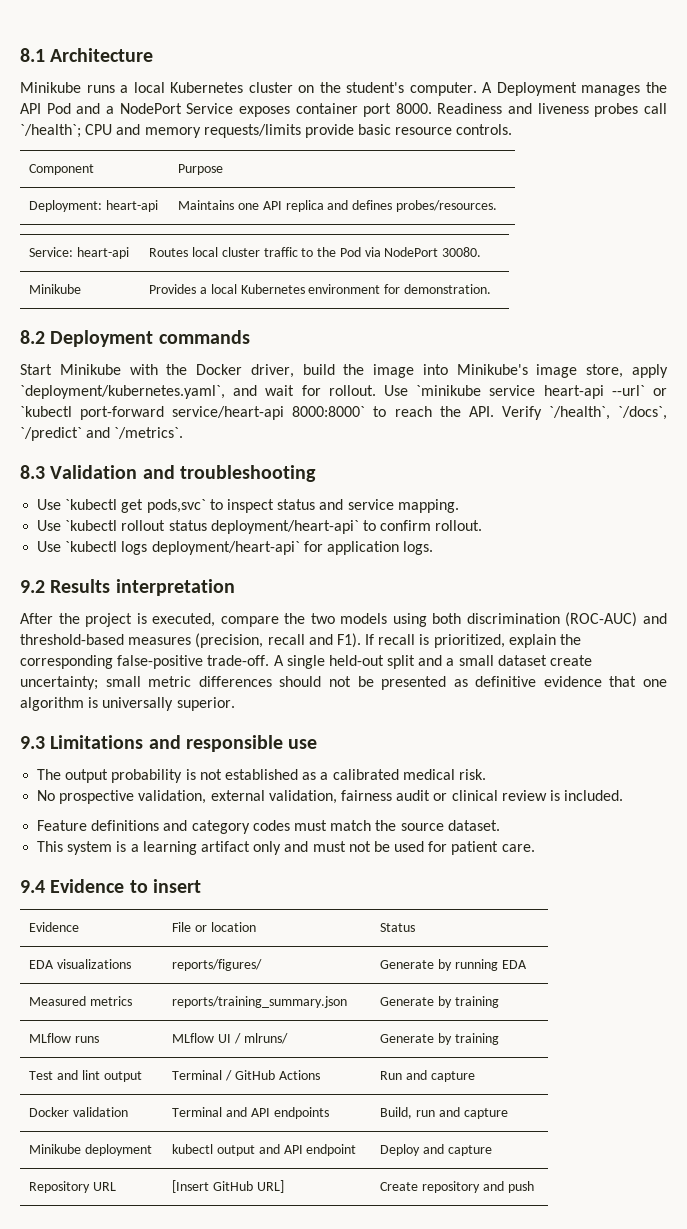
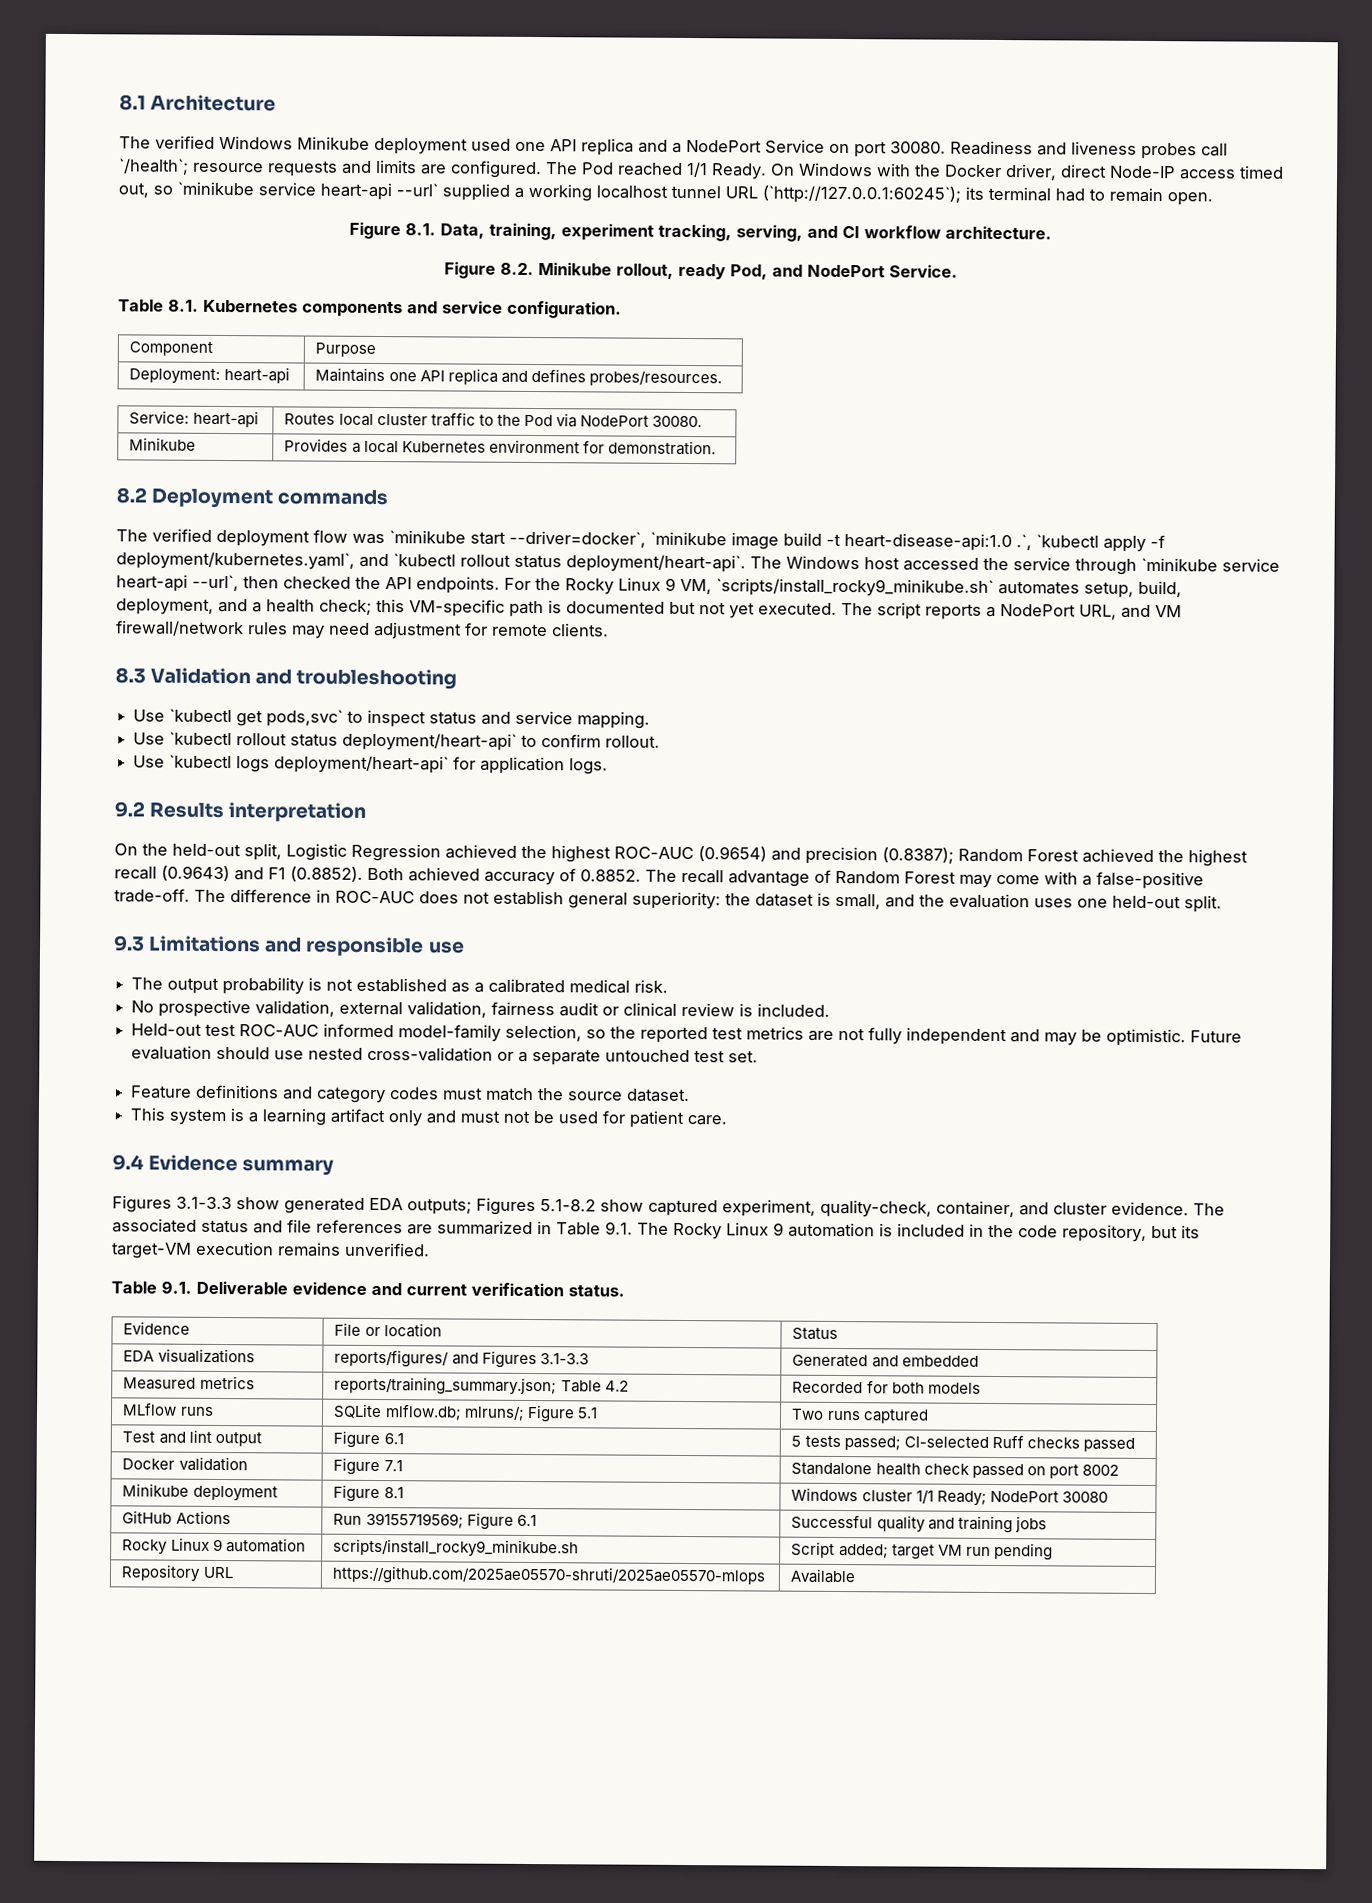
- Minikube runs a local Kubernetes cluster on the student's computer. A Deployment manages the API Pod and a NodePort Service exposes container port 8000.
+ The verified Windows Minikube deployment used one API replica and a NodePort Service on port 30080.
- Readiness and liveness probes call `/health`; CPU and memory requests/limits provide basic resource controls.
+ Readiness and liveness probes call `/health`; resource requests and limits are configured. The Pod reached 1/1 Ready. On Windows with the Docker driver, direct Node-IP access timed out, so `minikube service heart-api --url` supplied a working localhost tunnel URL (`http://127.0.0.1:60245`); its terminal had to remain open.
+ Figure 8.1. Data, training, experiment tracking, serving, and CI workflow architecture.
+ Figure 8.2. Minikube rollout, ready Pod, and NodePort Service.
+ Table 8.1. Kubernetes components and service configuration.
- Start Minikube with the Docker driver, build the image into Minikube's image store, apply `deployment/kubernetes.yaml`, and wait for rollout. Use `minikube service heart-api --url` or `kubectl port-forward service/heart-api 8000:8000` to reach the API. Verify `/health`, `/docs`, `/predict` and `/metrics`.
+ The verified deployment flow was `minikube start --driver=docker`, `minikube image build -t heart-disease-api:1.0 .`, `kubectl apply -f deployment/kubernetes.yaml`, and `kubectl rollout status deployment/heart-api`. The Windows host accessed the service through `minikube service heart-api --url`, then checked the API endpoints. For the Rocky Linux 9 VM, `scripts/install_rocky9_minikube.sh` automates setup, build, deployment, and a health check; this VM-specific path is documented but not yet executed. The script reports a NodePort URL, and VM firewall/network rules may need adjustment for remote clients.
- After the project is executed, compare the two models using both discrimination (ROC-AUC) and threshold-based measures (precision, recall and F1). If recall is prioritized, explain the corresponding false-positive trade-off. A single held-out split and a small dataset create uncertainty; small metric differences should not be presented as definitive evidence that one algorithm is universally superior.
+ On the held-out split, Logistic Regression achieved the highest ROC-AUC (0.9654) and precision (0.8387); Random Forest achieved the highest recall (0.9643) and F1 (0.8852). Both achieved accuracy of 0.8852. The recall advantage of Random Forest may come with a false-positive trade-off. The difference in ROC-AUC does not establish general superiority: the dataset is small, and the evaluation uses one held-out split.
+ Held-out test ROC-AUC informed model-family selection, so the reported test metrics are not fully independent and may be optimistic. Future evaluation should use nested cross-validation or a separate untouched test set.
- 9.4 Evidence to insert
+ 9.4 Evidence summary
+ Figures 3.1-3.3 show generated EDA outputs; Figures 5.1-8.2 show captured experiment, quality-check, container, and cluster evidence. The associated status and file references are summarized in Table 9.1. The Rocky Linux 9 automation is included in the code repository, but its target-VM execution remains unverified.
+ Table 9.1. Deliverable evidence and current verification status.
- EDA visualizations | reports/figures/ | Generate by running EDA
- Measured metrics | reports/training_summary.json | Generate by training
- MLflow runs | MLflow UI / mlruns/ | Generate by training
- Test and lint output | Terminal / GitHub Actions | Run and capture
- Docker validation | Terminal and API endpoints | Build, run and capture
- Minikube deployment | kubectl output and API endpoint | Deploy and capture
- Repository URL | [Insert GitHub URL] | Create repository and push
+ EDA visualizations | reports/figures/ and Figures 3.1-3.3 | Generated and embedded
+ Measured metrics | reports/training_summary.json; Table 4.2 | Recorded for both models
+ MLflow runs | SQLite mlflow.db; mlruns/; Figure 5.1 | Two runs captured
+ Test and lint output | Figure 6.1 | 5 tests passed; CI-selected Ruff checks passed
+ Docker validation | Figure 7.1 | Standalone health check passed on port 8002
+ Minikube deployment | Figure 8.1 | Windows cluster 1/1 Ready; NodePort 30080
+ GitHub Actions | Run 39155719569; Figure 6.1 | Successful quality and training jobs
+ Rocky Linux 9 automation | scripts/install_rocky9_minikube.sh | Script added; target VM run pending
+ Repository URL | https://github.com/2025ae05570-shruti/2025ae05570-mlops | Available

